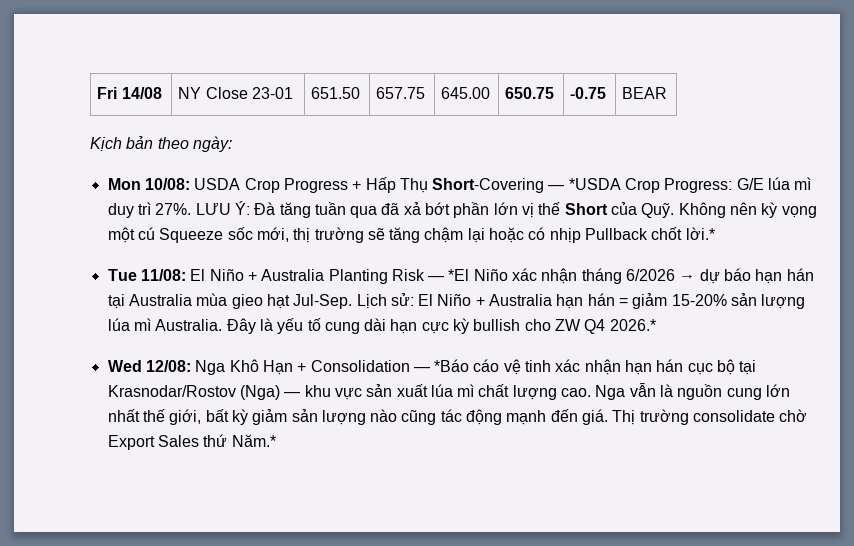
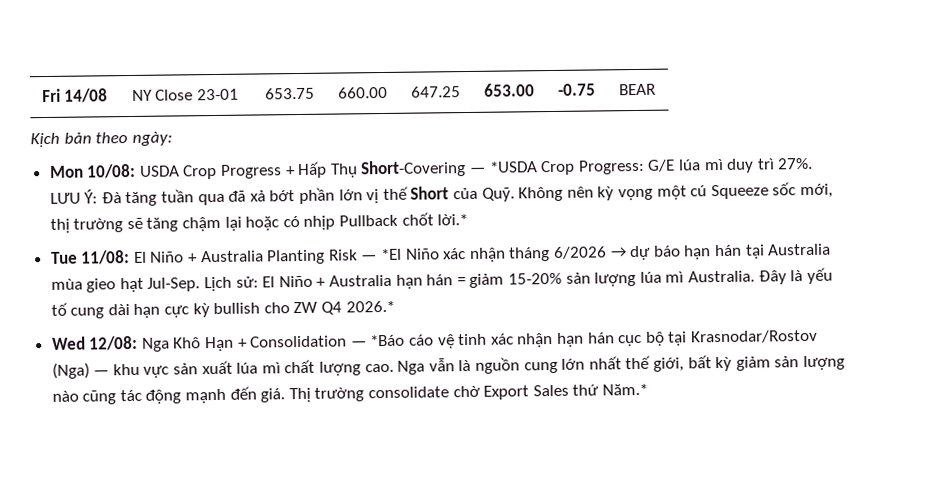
- Fri 14/08 | NY Close 23-01 | 651.50 | 657.75 | 645.00 | 650.75 | -0.75 | BEAR
+ Fri 14/08 | NY Close 23-01 | 653.75 | 660.00 | 647.25 | 653.00 | -0.75 | BEAR

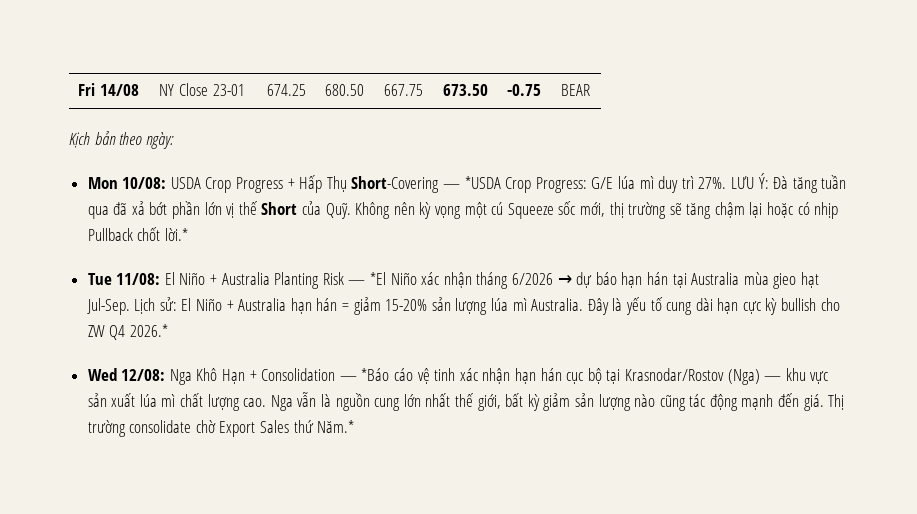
- Fri 14/08 | NY Close 23-01 | 653.75 | 660.00 | 647.25 | 653.00 | -0.75 | BEAR
+ Fri 14/08 | NY Close 23-01 | 674.25 | 680.50 | 667.75 | 673.50 | -0.75 | BEAR

